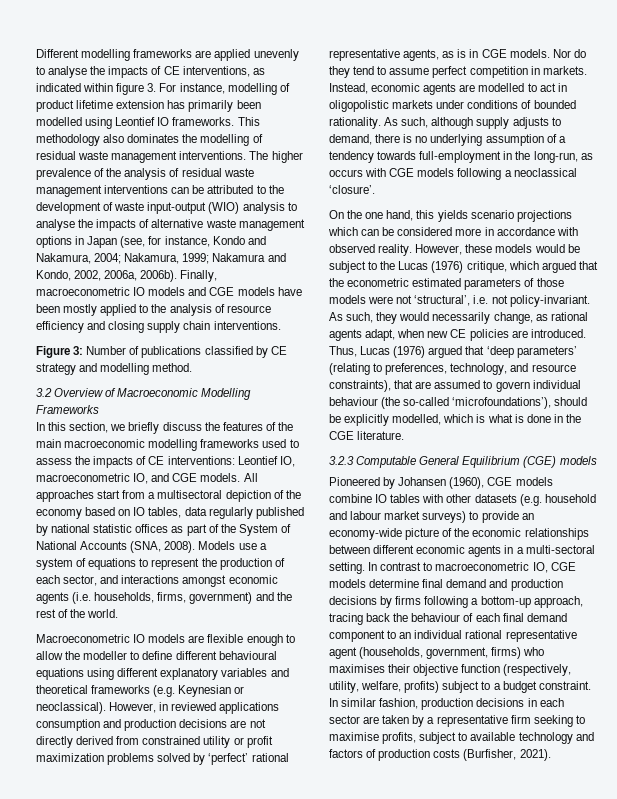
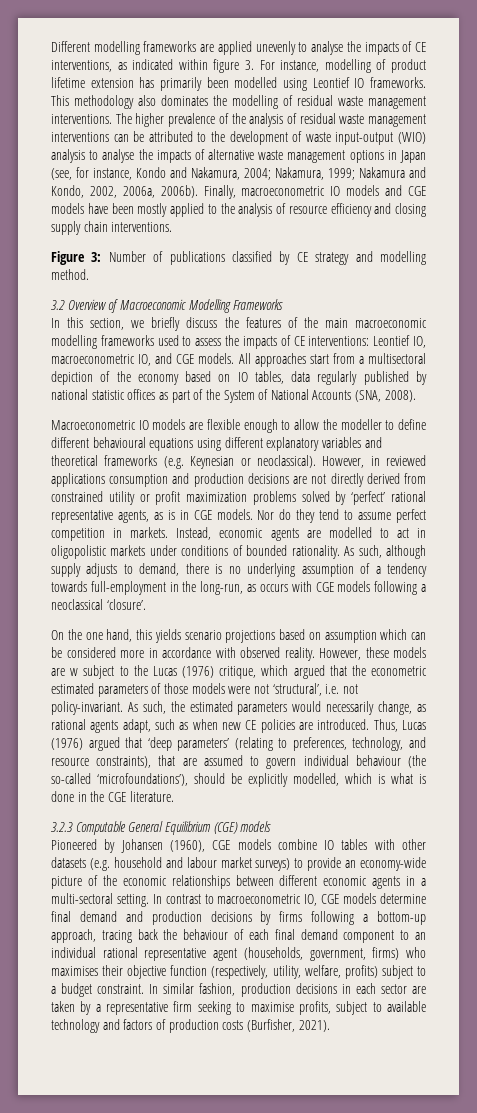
- Models use a system of equations to represent the production of each sector, and interactions amongst economic agents (i.e. households, firms, government) and the rest of the world.
- On the one hand, this yields scenario projections which can be considered more in accordance with observed reality.
+ On the one hand, this yields scenario projections based on assumption which can be considered more in accordance with observed reality.
- However, these models would be subject to the Lucas (1976) critique, which argued that the econometric estimated parameters of those models were not ‘structural’, i.e. not policy-invariant.
+ However, these models are w subject to the Lucas (1976) critique, which argued that the econometric estimated parameters of those models were not ‘structural’, i.e. not policy-invariant.
- As such, they would necessarily change, as rational agents adapt, when new CE policies are introduced.
+ As such, the estimated parameters would necessarily change, as rational agents adapt, such as when new CE policies are introduced.

